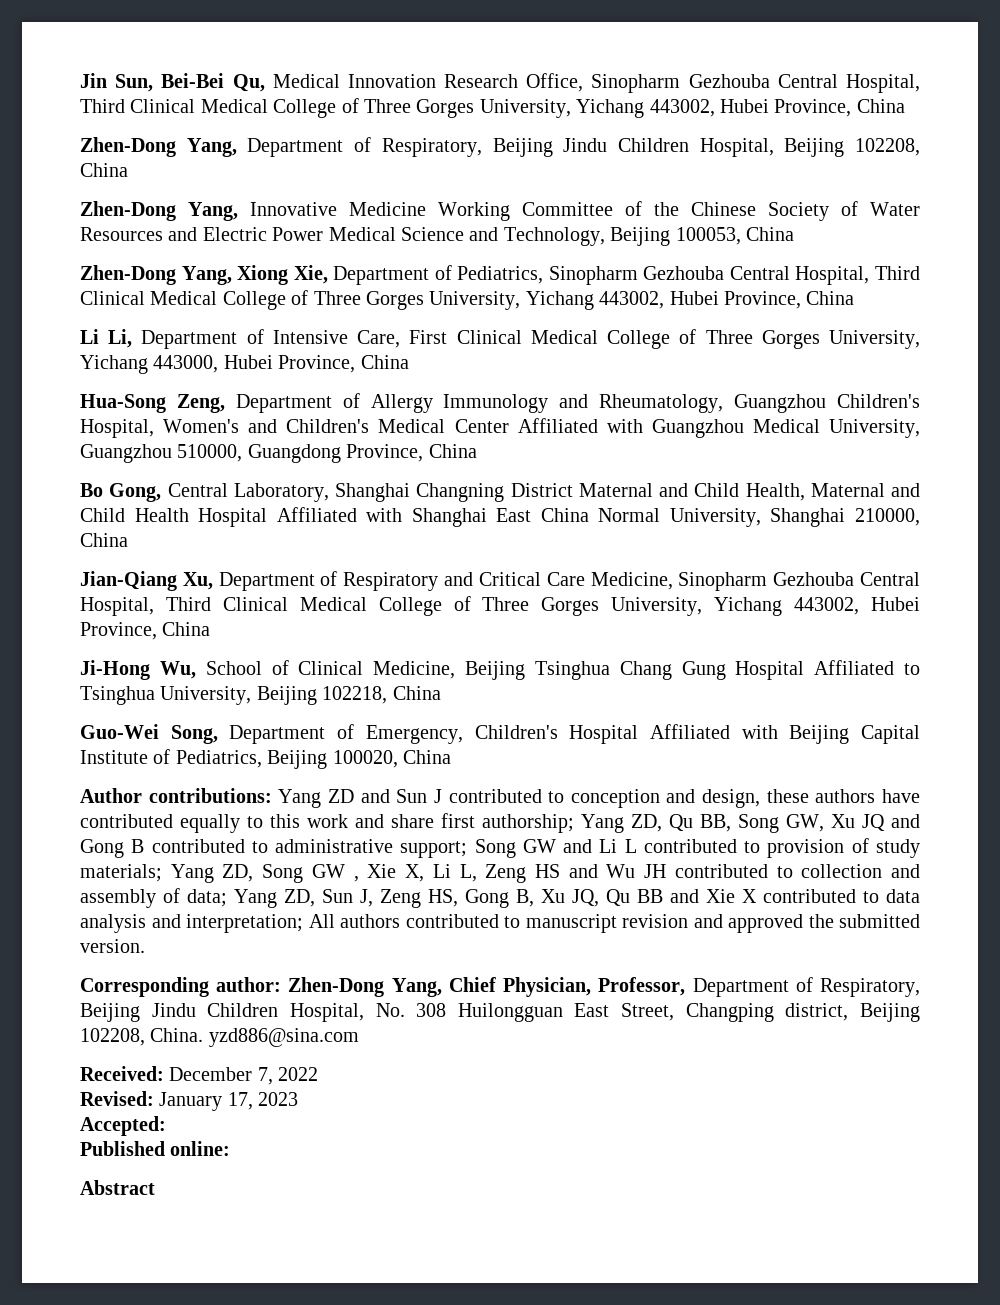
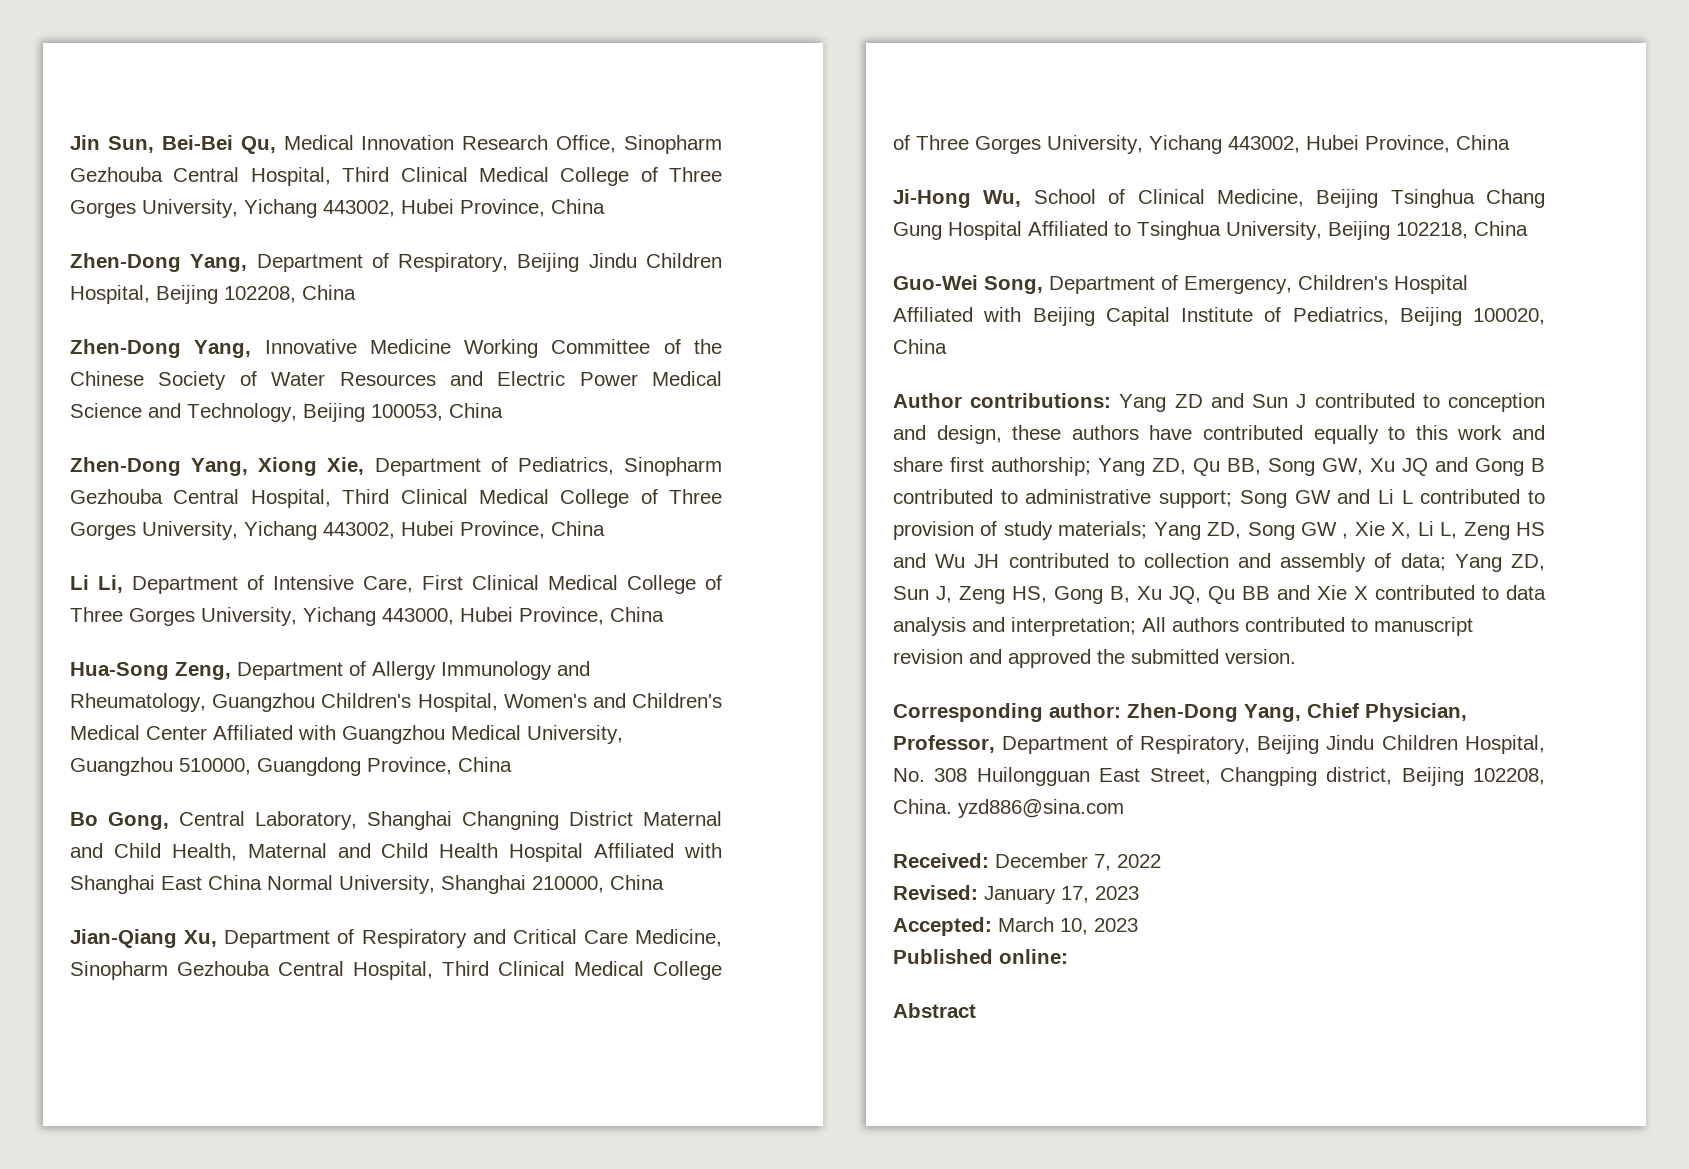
- Accepted:
+ Accepted: March 10, 2023

